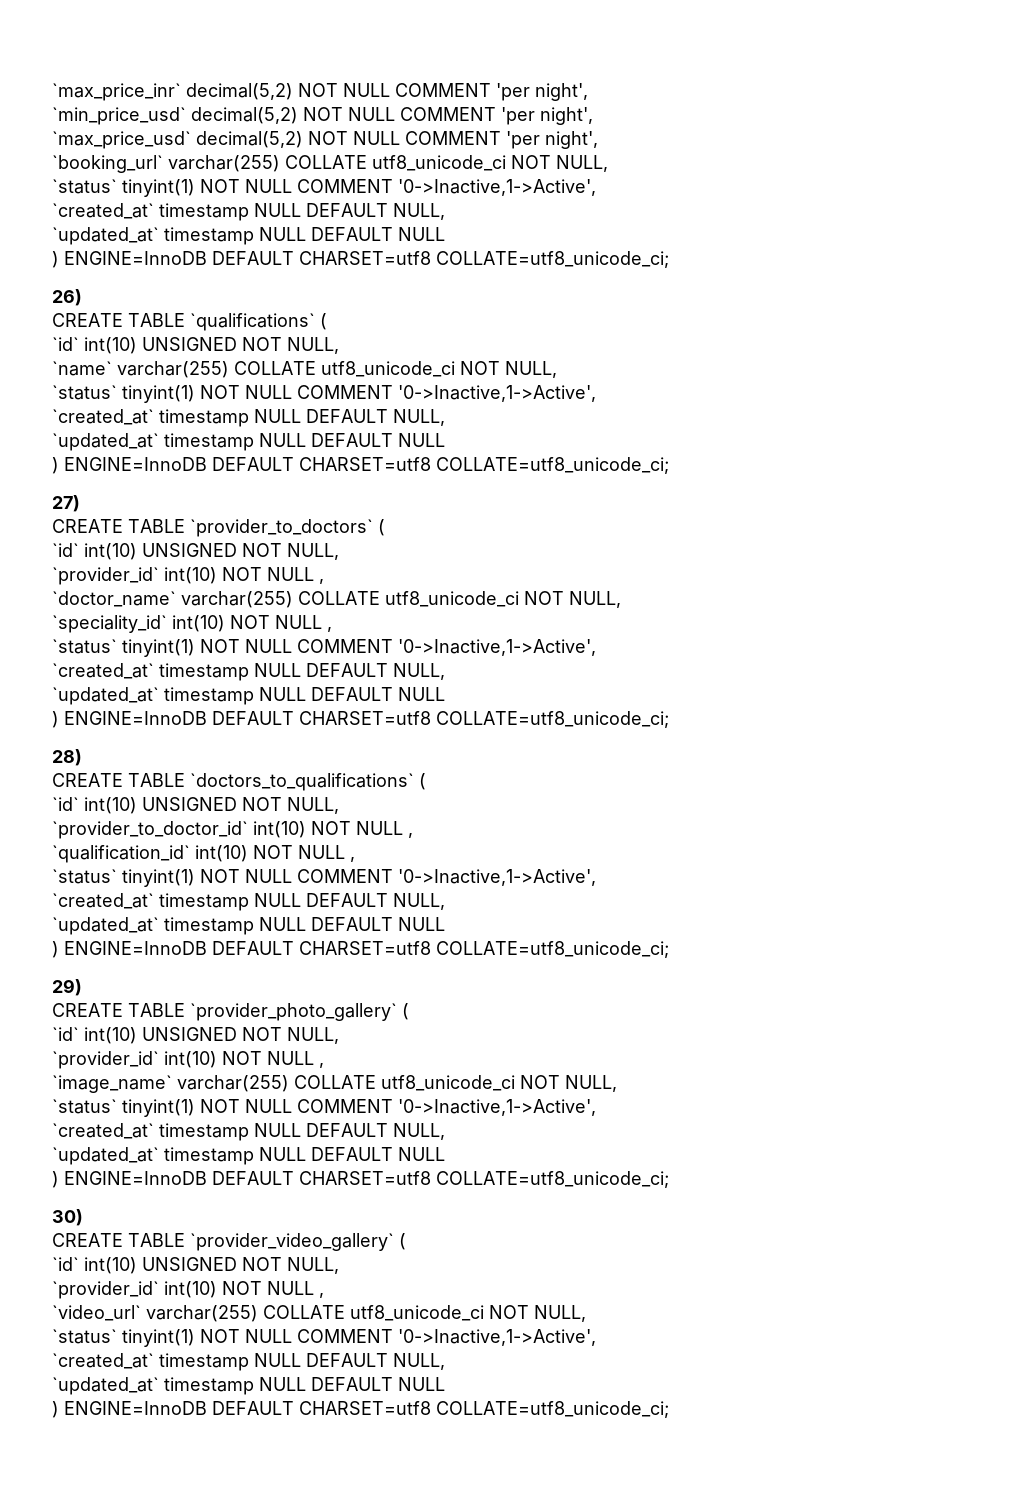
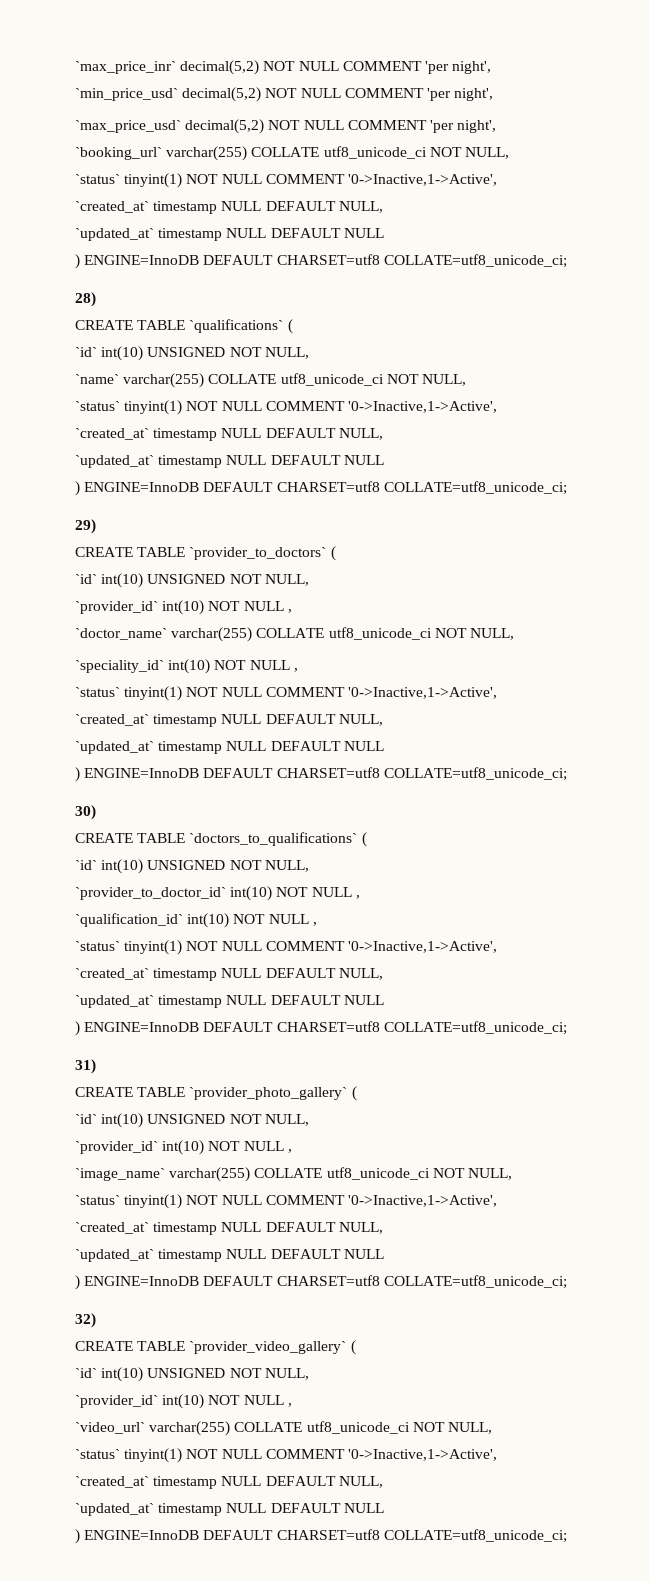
- 26)
+ 28)
- 27)
+ 29)
- 28)
+ 30)
- 29)
+ 31)
- 30)
+ 32)

